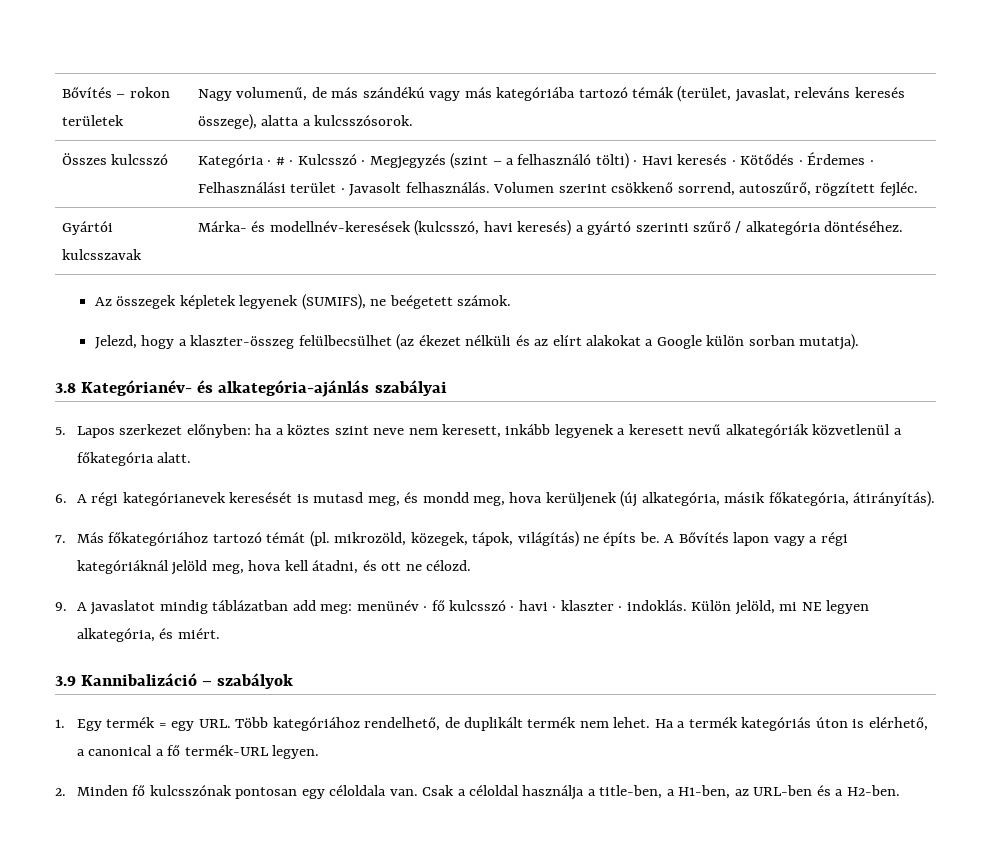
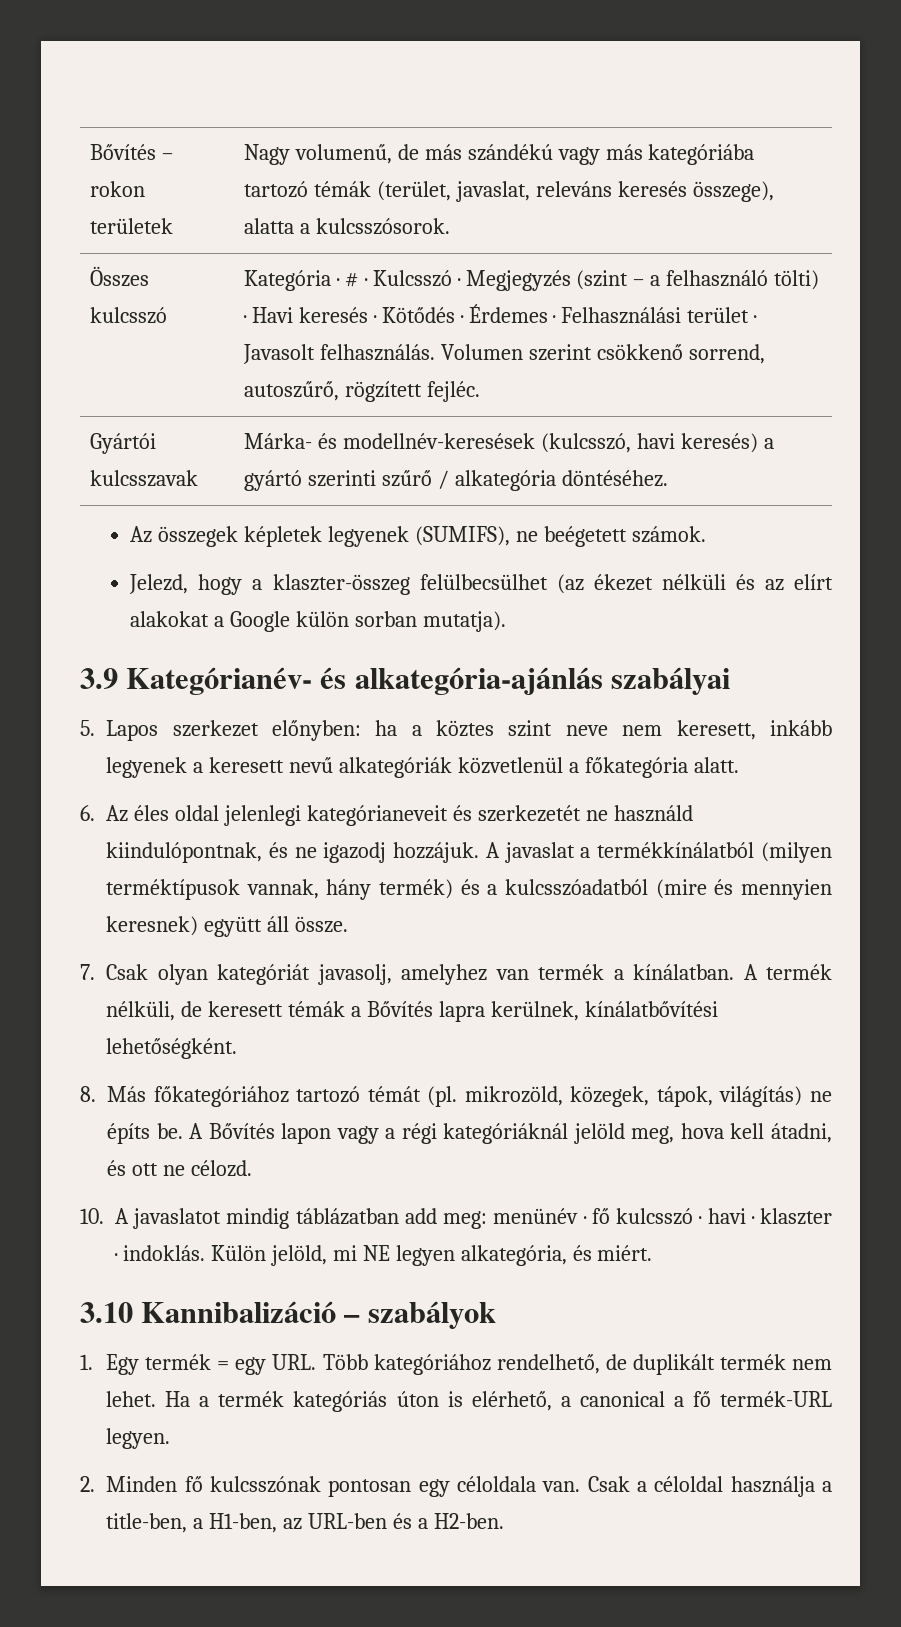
- 3.8 Kategórianév- és alkategória-ajánlás szabályai
+ 3.9 Kategórianév- és alkategória-ajánlás szabályai
- 6. A régi kategórianevek keresését is mutasd meg, és mondd meg, hova kerüljenek (új alkategória, másik főkategória, átirányítás).
- 7. Más főkategóriához tartozó témát (pl. mikrozöld, közegek, tápok, világítás) ne építs be.
+ 6. Az éles oldal jelenlegi kategórianeveit és szerkezetét ne használd kiindulópontnak, és ne igazodj hozzájuk. A javaslat a termékkínálatból (milyen terméktípusok vannak, hány termék) és a kulcsszóadatból (mire és mennyien keresnek) együtt áll össze.
+ 7. Csak olyan kategóriát javasolj, amelyhez van termék a kínálatban. A termék nélküli, de keresett témák a Bővítés lapra kerülnek, kínálatbővítési lehetőségként.
+ 8. Más főkategóriához tartozó témát (pl. mikrozöld, közegek, tápok, világítás) ne építs be.
- 9. A javaslatot mindig táblázatban add meg: menünév · fő kulcsszó · havi · klaszter · indoklás.
+ 10. A javaslatot mindig táblázatban add meg: menünév · fő kulcsszó · havi · klaszter · indoklás.
- 3.9 Kannibalizáció – szabályok
+ 3.10 Kannibalizáció – szabályok

